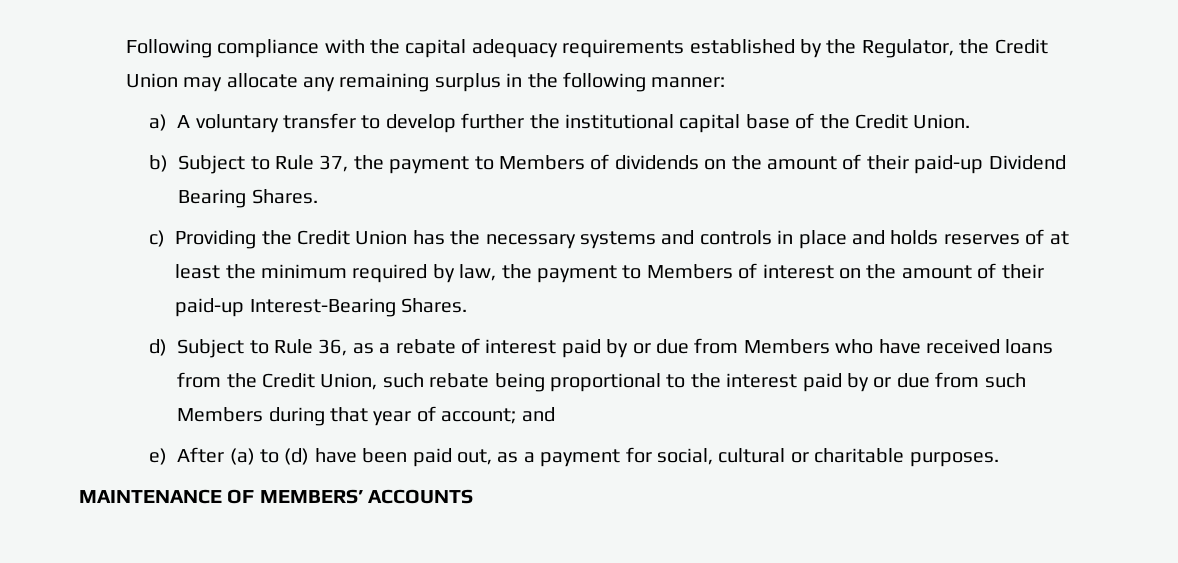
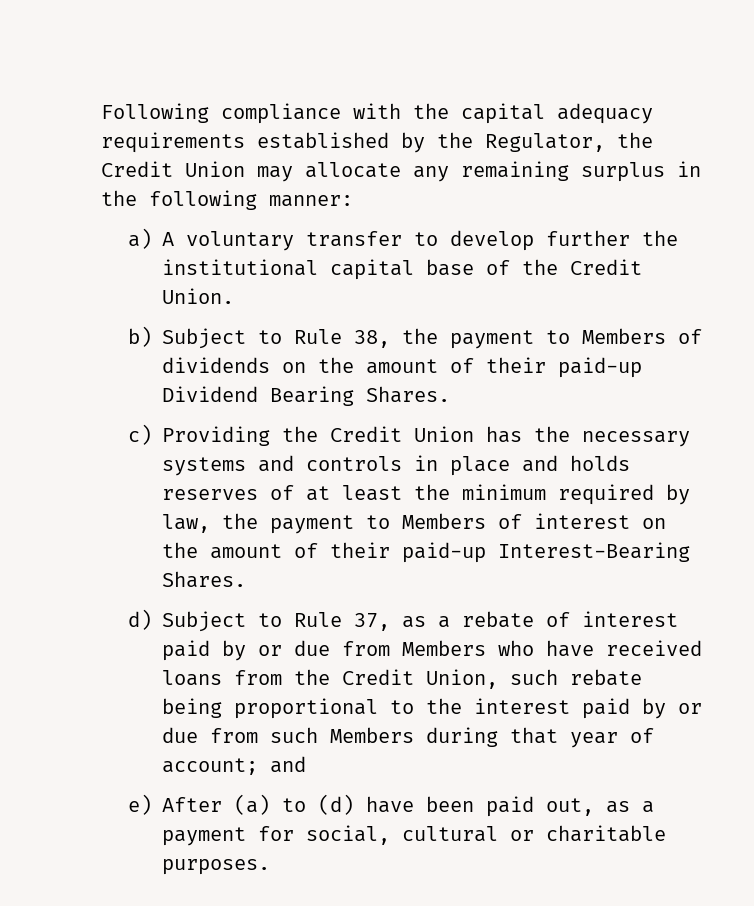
- b) Subject to Rule 37, the payment to Members of dividends on the amount of their paid-up Dividend Bearing Shares.
+ b) Subject to Rule 38, the payment to Members of dividends on the amount of their paid-up Dividend Bearing Shares.
- d) Subject to Rule 36, as a rebate of interest paid by or due from Members who have received loans from the Credit Union, such rebate being proportional to the interest paid by or due from such Members during that year of account; and
+ d) Subject to Rule 37, as a rebate of interest paid by or due from Members who have received loans from the Credit Union, such rebate being proportional to the interest paid by or due from such Members during that year of account; and
- MAINTENANCE OF MEMBERS’ ACCOUNTS

